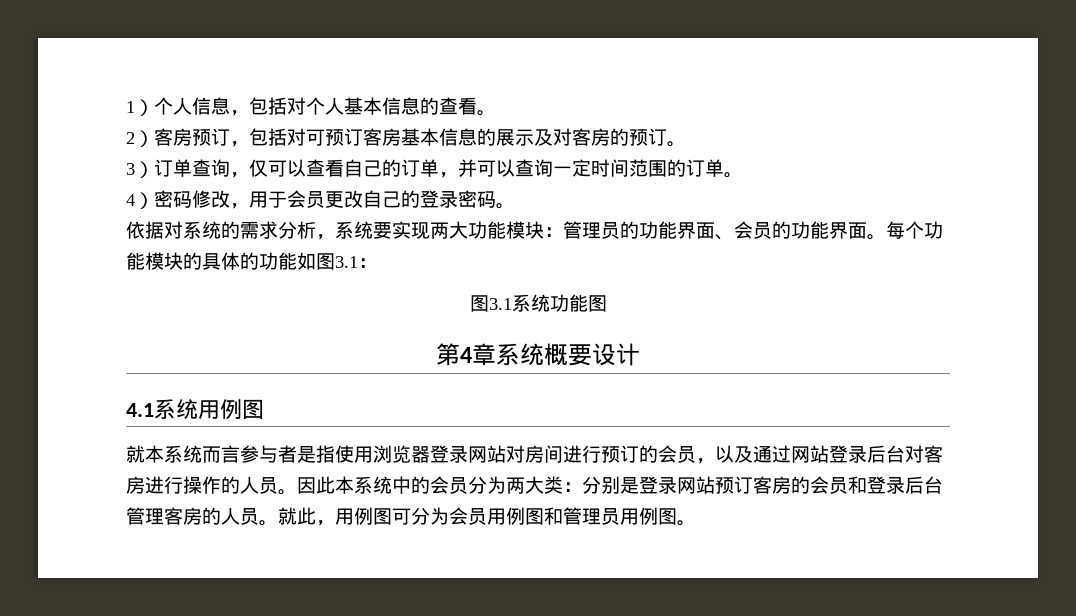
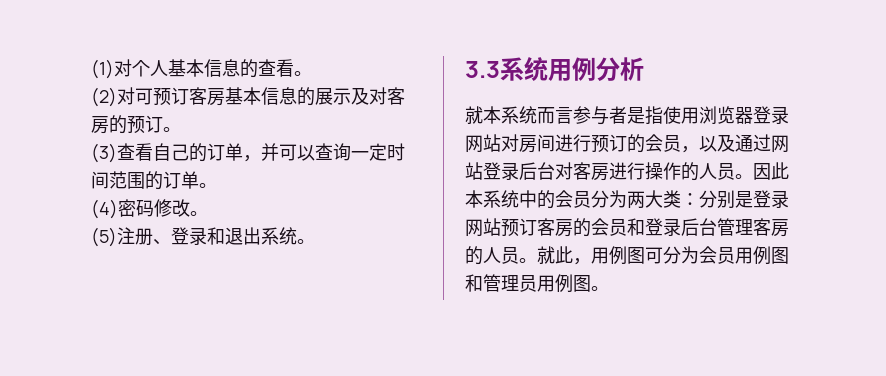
- 1）个人信息，包括对个人基本信息的查看。
+ (1)对个人基本信息的查看。
- 2）客房预订，包括对可预订客房基本信息的展示及对客房的预订。
+ (2)对可预订客房基本信息的展示及对客房的预订。
- 3）订单查询，仅可以查看自己的订单，并可以查询一定时间范围的订单。
+ (3)查看自己的订单，并可以查询一定时间范围的订单。
- 4）密码修改，用于会员更改自己的登录密码。
- 依据对系统的需求分析，系统要实现两大功能模块：管理员的功能界面、会员的功能界面。每个功能模块的具体的功能如图3.1：
- 图3.1系统功能图
- 第4章系统概要设计
- 4.1系统用例图
+ (4)密码修改。
+ (5)注册、登录和退出系统。
+ 3.3系统用例分析

